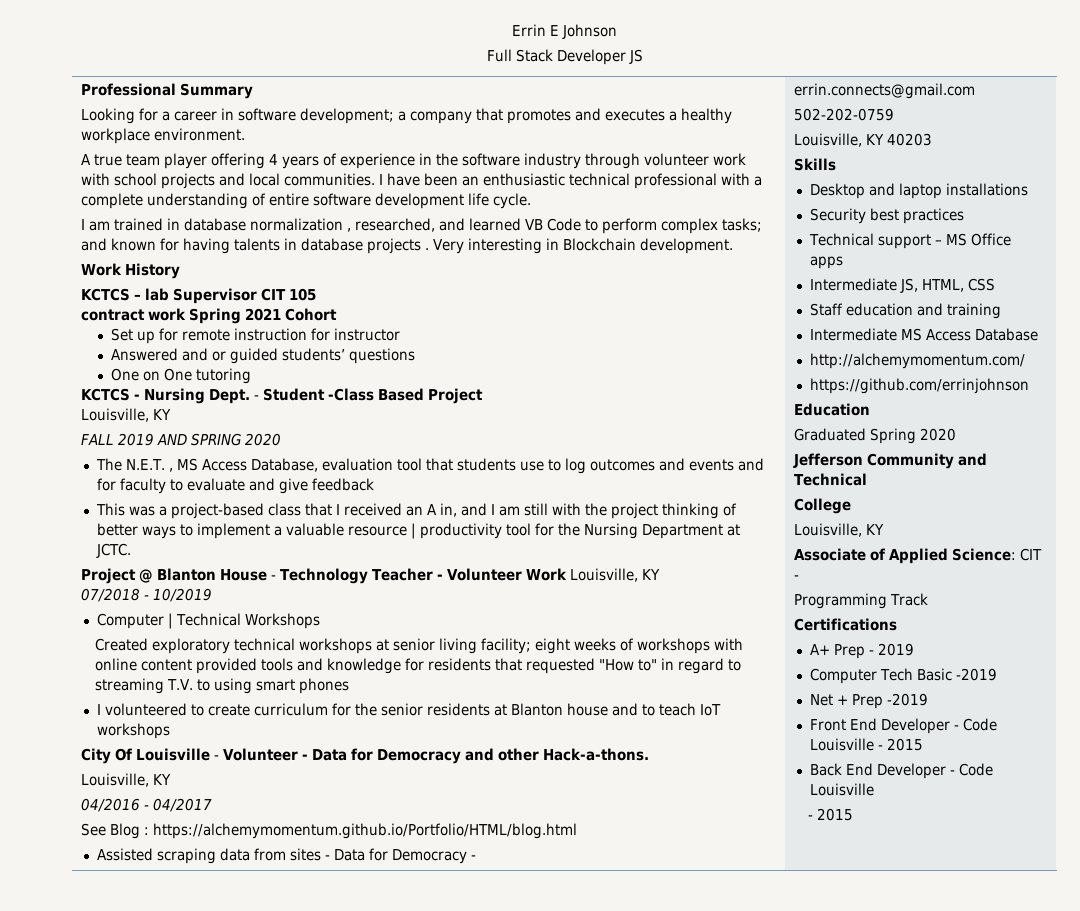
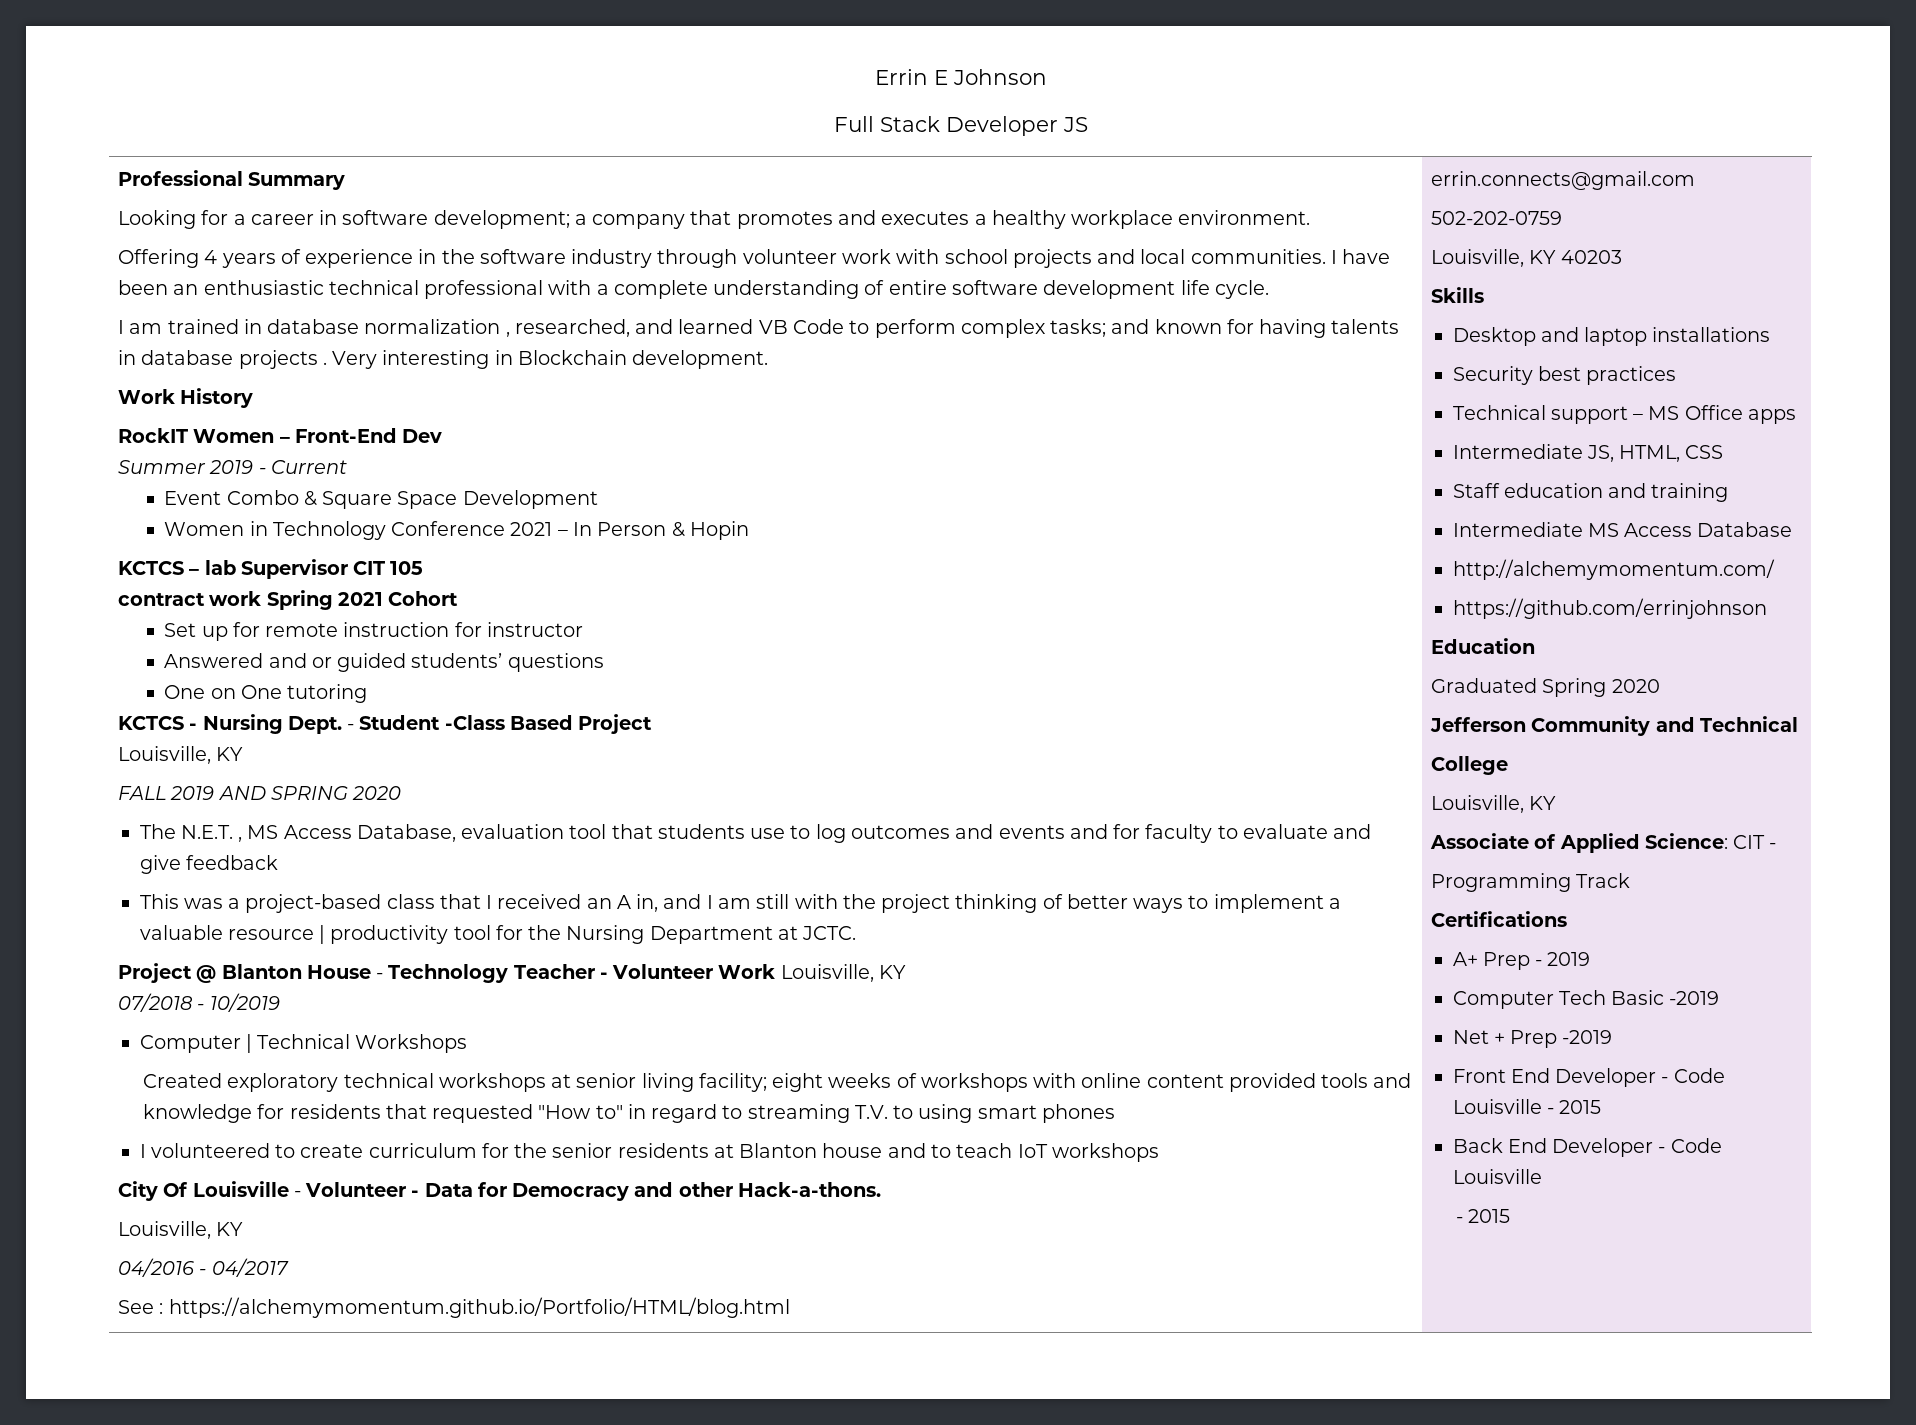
- A true team player offering 4 years of experience in the software industry through volunteer work with school projects and local communities.
+ Offering 4 years of experience in the software industry through volunteer work with school projects and local communities.
+ RockIT Women – Front-End Dev
+ Summer 2019 - Current
+ Event Combo & Square Space Development
+ Women in Technology Conference 2021 – In Person & Hopin
- See Blog : https://alchemymomentum.github.io/Portfolio/HTML/blog.html
+ See : https://alchemymomentum.github.io/Portfolio/HTML/blog.html
- Assisted scraping data from sites - Data for Democracy -

